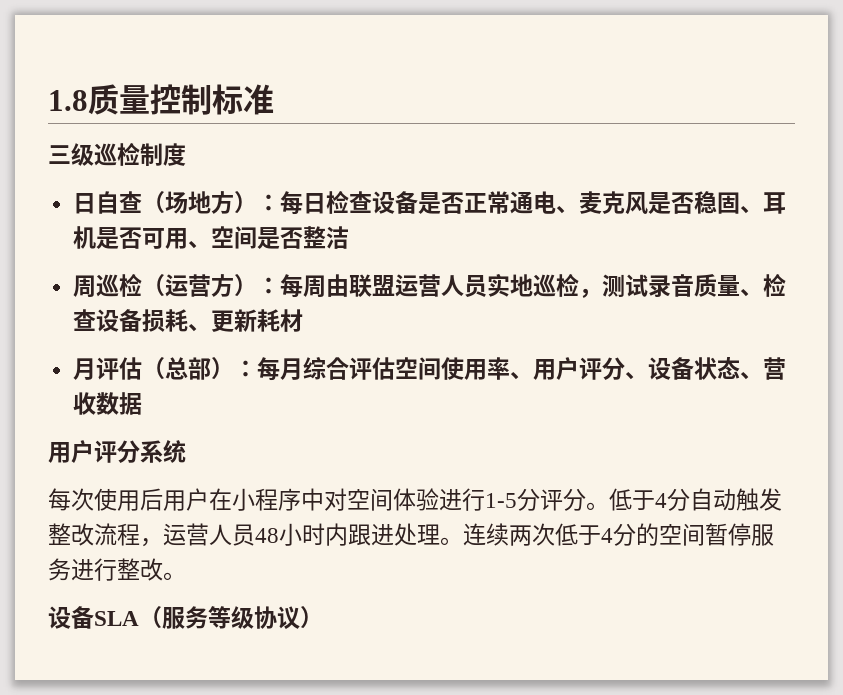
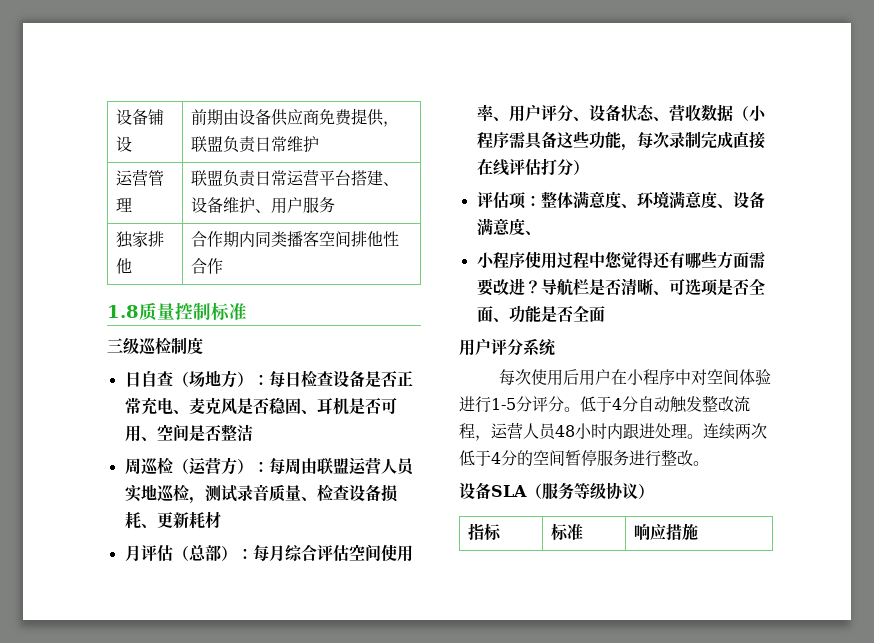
+ 设备铺设 | 前期由设备供应商免费提供，联盟负责日常维护
+ 运营管理 | 联盟负责日常运营平台搭建、设备维护、用户服务
+ 独家排他 | 合作期内同类播客空间排他性合作
- 日自查（场地方）：每日检查设备是否正常通电、麦克风是否稳固、耳机是否可用、空间是否整洁
+ 日自查（场地方）：每日检查设备是否正常充电、麦克风是否稳固、耳机是否可用、空间是否整洁
- 月评估（总部）：每月综合评估空间使用率、用户评分、设备状态、营收数据
+ 月评估（总部）：每月综合评估空间使用率、用户评分、设备状态、营收数据（小程序需具备这些功能，每次录制完成直接在线评估打分）
+ 评估项：整体满意度、环境满意度、设备满意度、
+ 小程序使用过程中您觉得还有哪些方面需要改进？导航栏是否清晰、可选项是否全面、功能是否全面
+ 指标 | 标准 | 响应措施

